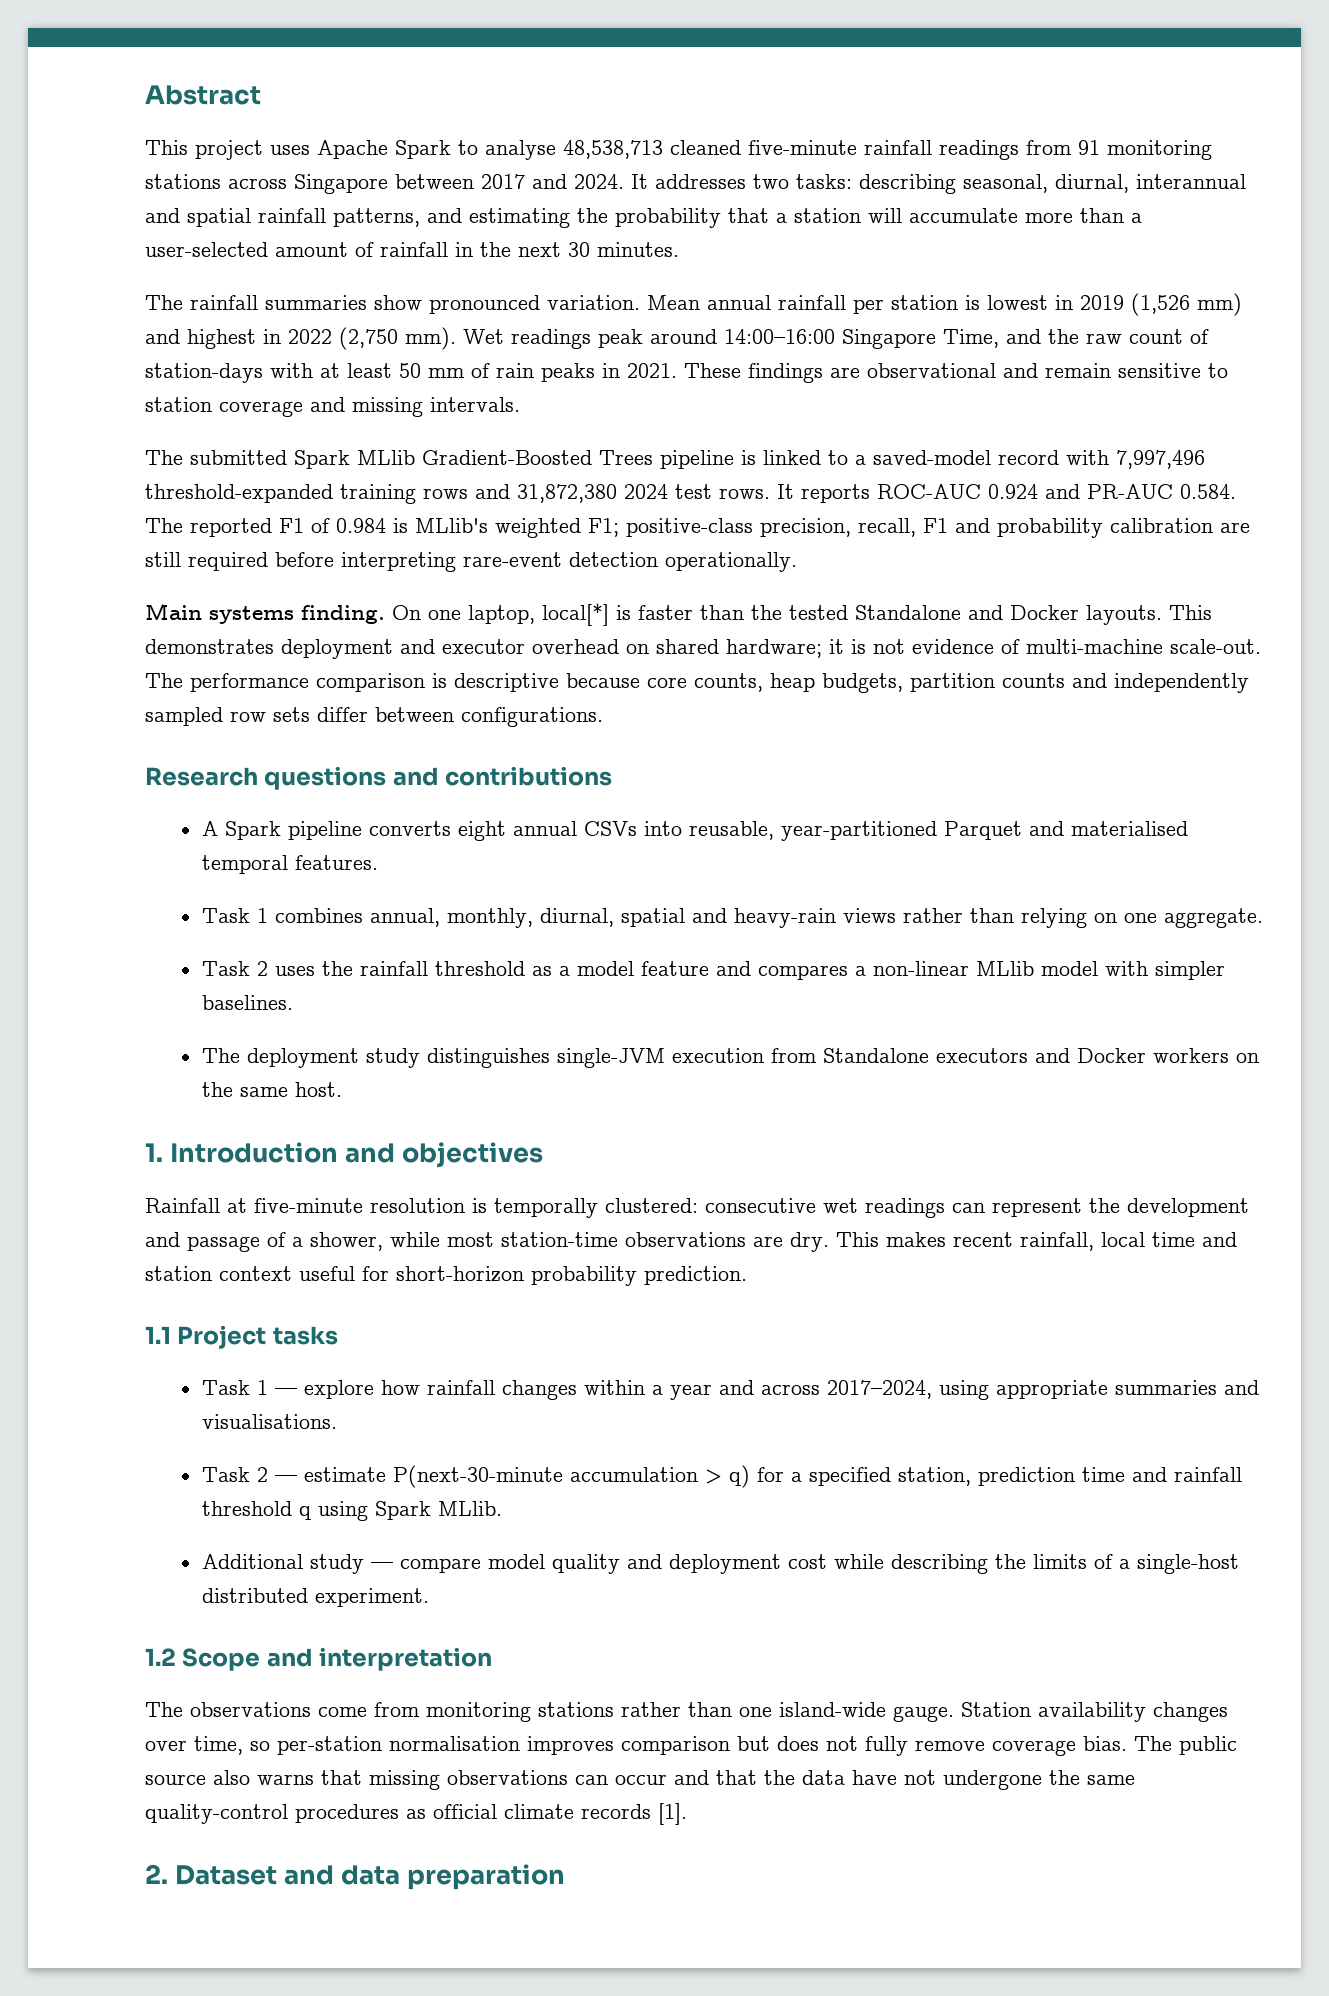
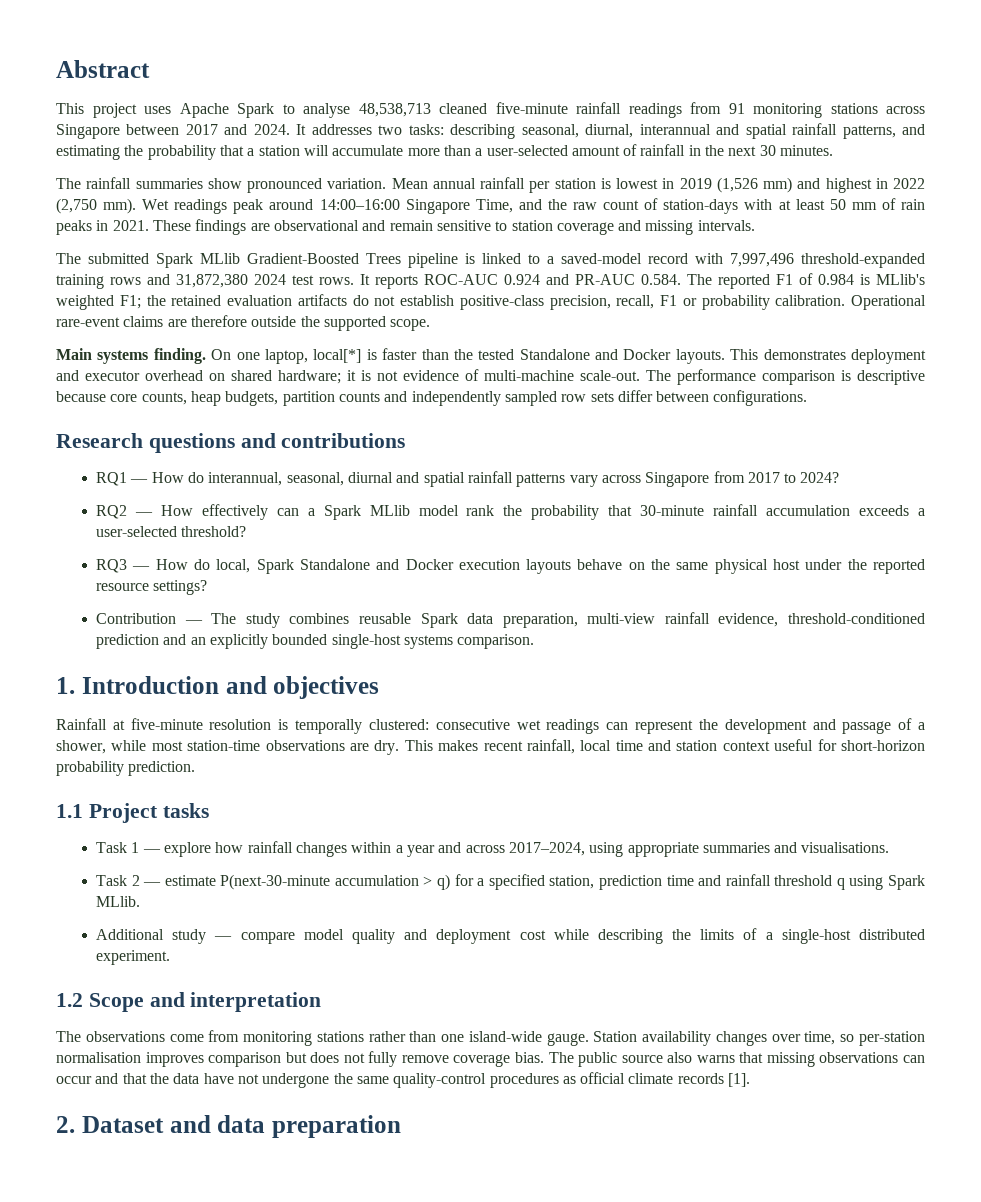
- It reports ROC-AUC 0.924 and PR-AUC 0.584. The reported F1 of 0.984 is MLlib's weighted F1; positive-class precision, recall, F1 and probability calibration are still required before interpreting rare-event detection operationally.
+ It reports ROC-AUC 0.924 and PR-AUC 0.584. The reported F1 of 0.984 is MLlib's weighted F1; the retained evaluation artifacts do not establish positive-class precision, recall, F1 or probability calibration. Operational rare-event claims are therefore outside the supported scope.
- A Spark pipeline converts eight annual CSVs into reusable, year-partitioned Parquet and materialised temporal features.
- Task 1 combines annual, monthly, diurnal, spatial and heavy-rain views rather than relying on one aggregate.
- Task 2 uses the rainfall threshold as a model feature and compares a non-linear MLlib model with simpler baselines.
- The deployment study distinguishes single-JVM execution from Standalone executors and Docker workers on the same host.
+ RQ1 — How do interannual, seasonal, diurnal and spatial rainfall patterns vary across Singapore from 2017 to 2024?
+ RQ2 — How effectively can a Spark MLlib model rank the probability that 30-minute rainfall accumulation exceeds a user-selected threshold?
+ RQ3 — How do local, Spark Standalone and Docker execution layouts behave on the same physical host under the reported resource settings?
+ Contribution — The study combines reusable Spark data preparation, multi-view rainfall evidence, threshold-conditioned prediction and an explicitly bounded single-host systems comparison.

